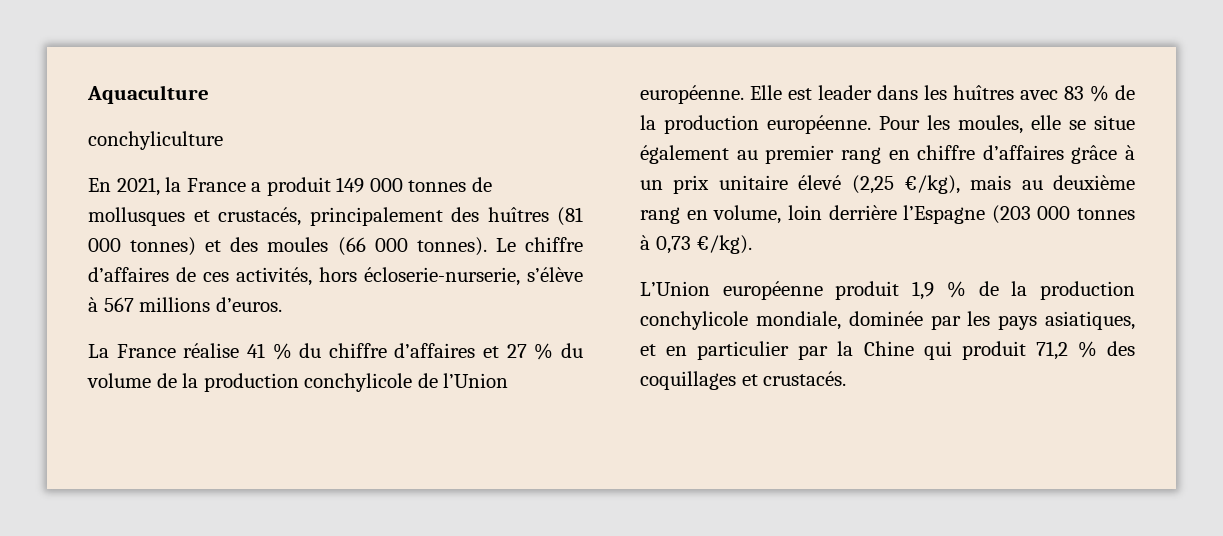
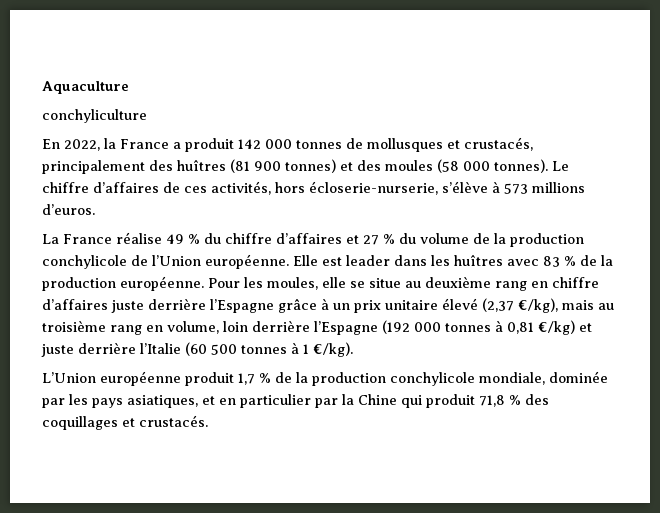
- En 2021, la France a produit 149 000 tonnes de mollusques et crustacés, principalement des huîtres (81 000 tonnes) et des moules (66 000 tonnes).
+ En 2022, la France a produit 142 000 tonnes de mollusques et crustacés, principalement des huîtres (81 900 tonnes) et des moules (58 000 tonnes).
- Le chiffre d’affaires de ces activités, hors écloserie-nurserie, s’élève à 567 millions d’euros.
+ Le chiffre d’affaires de ces activités, hors écloserie-nurserie, s’élève à 573 millions d’euros.
- La France réalise 41 % du chiffre d’affaires et 27 % du volume de la production conchylicole de l’Union européenne.
+ La France réalise 49 % du chiffre d’affaires et 27 % du volume de la production conchylicole de l’Union européenne.
- Pour les moules, elle se situe également au premier rang en chiffre d’affaires grâce à un prix unitaire élevé (2,25 €/kg), mais au deuxième rang en volume, loin derrière l’Espagne (203 000 tonnes à 0,73 €/kg).
+ Pour les moules, elle se situe au deuxième rang en chiffre d’affaires juste derrière l’Espagne grâce à un prix unitaire élevé (2,37 €/kg), mais au troisième rang en volume, loin derrière l’Espagne (192 000 tonnes à 0,81 €/kg) et juste derrière l’Italie (60 500 tonnes à 1 €/kg).
- L’Union européenne produit 1,9 % de la production conchylicole mondiale, dominée par les pays asiatiques, et en particulier par la Chine qui produit 71,2 % des coquillages et crustacés.
+ L’Union européenne produit 1,7 % de la production conchylicole mondiale, dominée par les pays asiatiques, et en particulier par la Chine qui produit 71,8 % des coquillages et crustacés.

